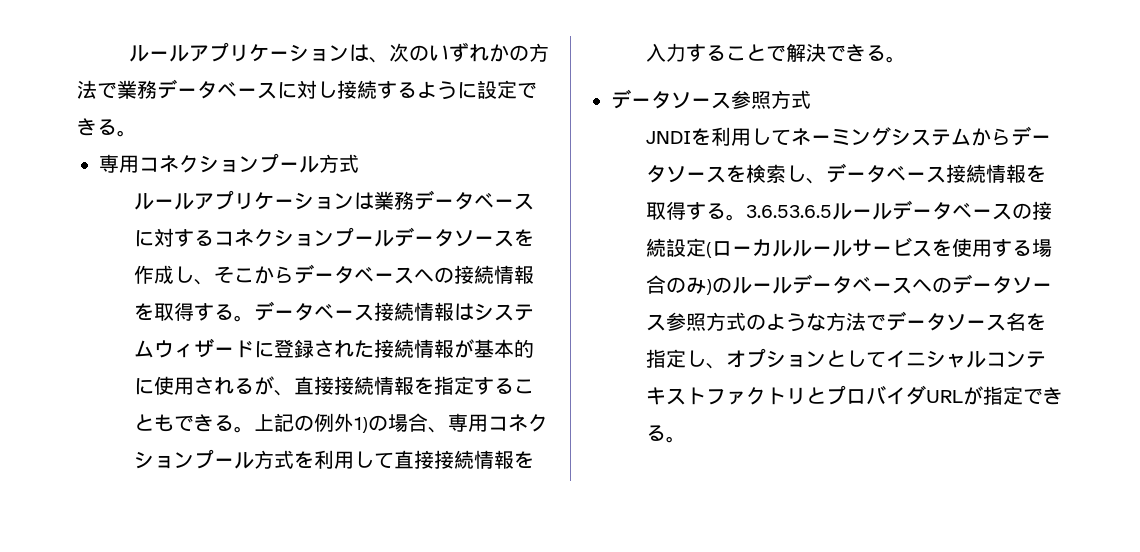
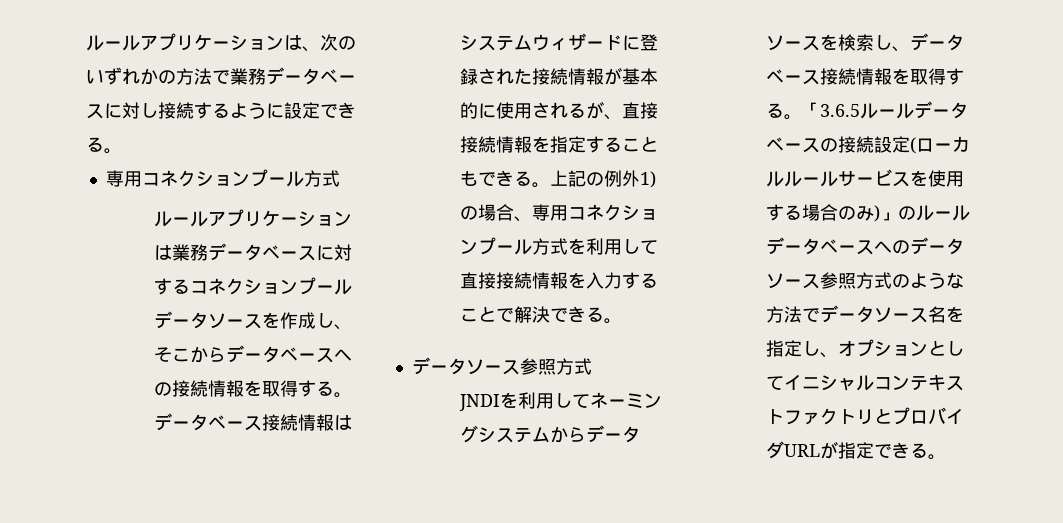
- 3.6.53.6.5ルールデータベースの接続設定(ローカルルールサービスを使用する場合のみ)のルールデータベースへのデータソース参照方式のような方法でデータソース名を指定し、オプションとしてイニシャルコンテキストファクトリとプロバイダURLが指定できる。
+ 「3.6.5ルールデータベースの接続設定(ローカルルールサービスを使用する場合のみ)」のルールデータベースへのデータソース参照方式のような方法でデータソース名を指定し、オプションとしてイニシャルコンテキストファクトリとプロバイダURLが指定できる。

